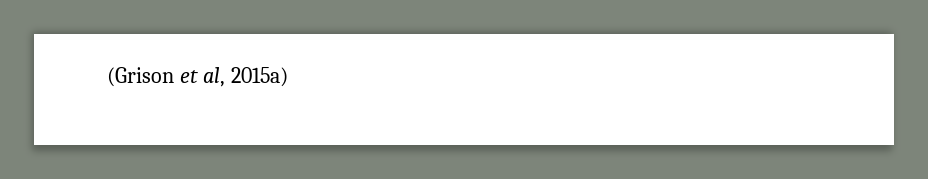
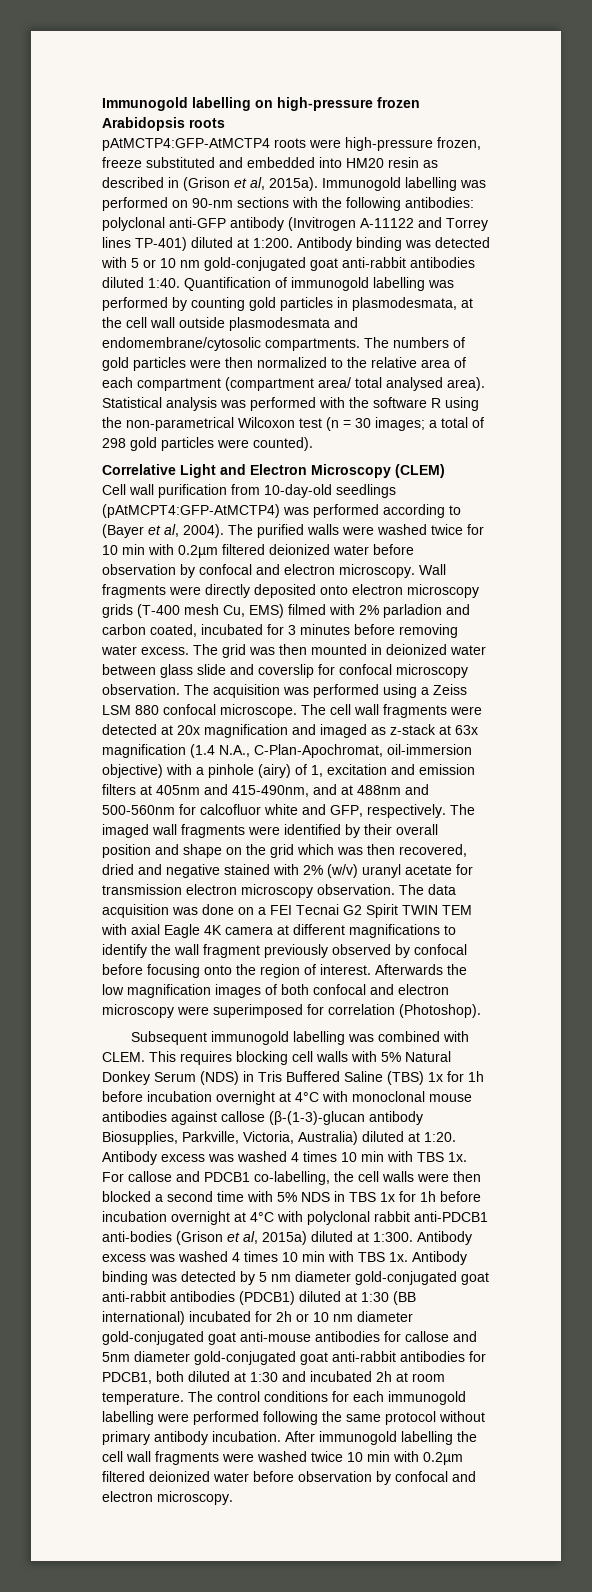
- (Grison et al, 2015a)
+ Immunogold labelling on high-pressure frozen Arabidopsis roots
+ pAtMCTP4:GFP-AtMCTP4 roots were high-pressure frozen, freeze substituted and embedded into HM20 resin as described in (Grison et al, 2015a). Immunogold labelling was performed on 90-nm sections with the following antibodies: polyclonal anti-GFP antibody (Invitrogen A-11122 and Torrey lines TP-401) diluted at 1:200. Antibody binding was detected with 5 or 10 nm gold-conjugated goat anti-rabbit antibodies diluted 1:40. Quantification of immunogold labelling was performed by counting gold particles in plasmodesmata, at the cell wall outside plasmodesmata and endomembrane/cytosolic compartments. The numbers of gold particles were then normalized to the relative area of each compartment (compartment area/ total analysed area). Statistical analysis was performed with the software R using the non-parametrical Wilcoxon test (n = 30 images; a total of 298 gold particles were counted).
+ Correlative Light and Electron Microscopy (CLEM)
+ Cell wall purification from 10-day-old seedlings (pAtMCPT4:GFP-AtMCTP4) was performed according to (Bayer et al, 2004). The purified walls were washed twice for 10 min with 0.2µm filtered deionized water before observation by confocal and electron microscopy. Wall fragments were directly deposited onto electron microscopy grids (T-400 mesh Cu, EMS) filmed with 2% parladion and carbon coated, incubated for 3 minutes before removing water excess. The grid was then mounted in deionized water between glass slide and coverslip for confocal microscopy observation. The acquisition was performed using a Zeiss LSM 880 confocal microscope. The cell wall fragments were detected at 20x magnification and imaged as z-stack at 63x magnification (1.4 N.A., C-Plan-Apochromat, oil-immersion objective) with a pinhole (airy) of 1, excitation and emission filters at 405nm and 415-490nm, and at 488nm and 500-560nm for calcofluor white and GFP, respectively. The imaged wall fragments were identified by their overall position and shape on the grid which was then recovered, dried and negative stained with 2% (w/v) uranyl acetate for transmission electron microscopy observation. The data acquisition was done on a FEI Tecnai G2 Spirit TWIN TEM with axial Eagle 4K camera at different magnifications to identify the wall fragment previously observed by confocal before focusing onto the region of interest. Afterwards the low magnification images of both confocal and electron microscopy were superimposed for correlation (Photoshop).
+ Subsequent immunogold labelling was combined with CLEM. This requires blocking cell walls with 5% Natural Donkey Serum (NDS) in Tris Buffered Saline (TBS) 1x for 1h before incubation overnight at 4°C with monoclonal mouse antibodies against callose (β-(1-3)-glucan antibody Biosupplies, Parkville, Victoria, Australia) diluted at 1:20. Antibody excess was washed 4 times 10 min with TBS 1x. For callose and PDCB1 co-labelling, the cell walls were then blocked a second time with 5% NDS in TBS 1x for 1h before incubation overnight at 4°C with polyclonal rabbit anti-PDCB1 anti-bodies (Grison et al, 2015a) diluted at 1:300. Antibody excess was washed 4 times 10 min with TBS 1x. Antibody binding was detected by 5 nm diameter gold-conjugated goat anti-rabbit antibodies (PDCB1) diluted at 1:30 (BB international) incubated for 2h or 10 nm diameter gold-conjugated goat anti-mouse antibodies for callose and 5nm diameter gold-conjugated goat anti-rabbit antibodies for PDCB1, both diluted at 1:30 and incubated 2h at room temperature. The control conditions for each immunogold labelling were performed following the same protocol without primary antibody incubation. After immunogold labelling the cell wall fragments were washed twice 10 min with 0.2µm filtered deionized water before observation by confocal and electron microscopy.

